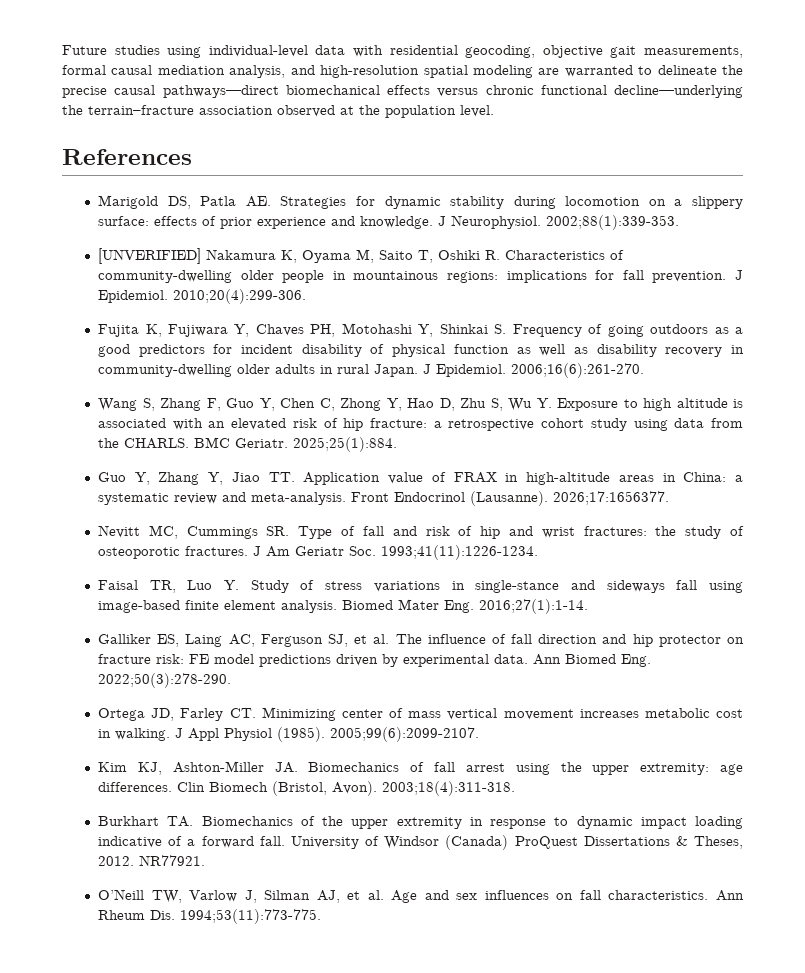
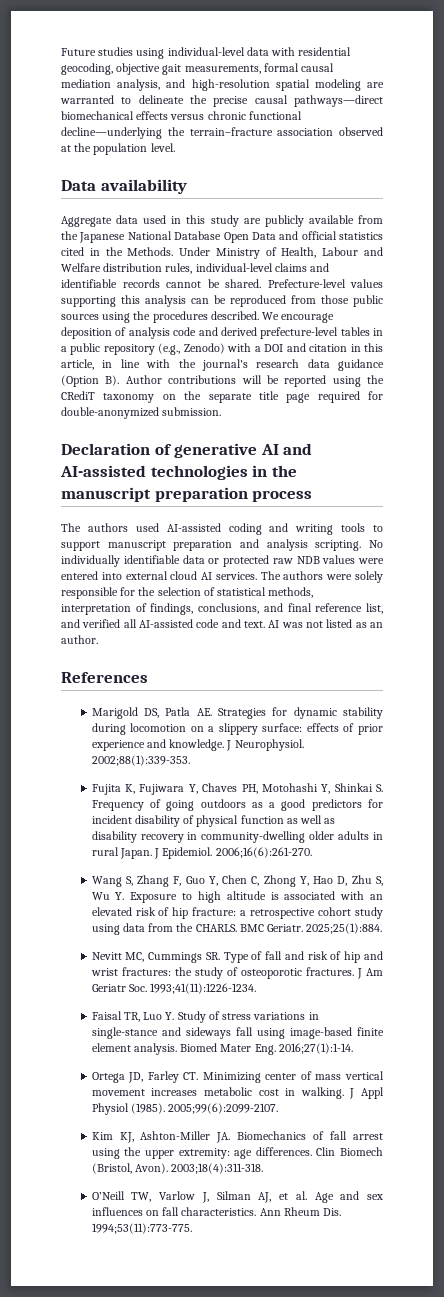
+ Data availability
+ Aggregate data used in this study are publicly available from the Japanese National Database Open Data and official statistics cited in the Methods. Under Ministry of Health, Labour and Welfare distribution rules, individual-level claims and identifiable records cannot be shared. Prefecture-level values supporting this analysis can be reproduced from those public sources using the procedures described. We encourage deposition of analysis code and derived prefecture-level tables in a public repository (e.g., Zenodo) with a DOI and citation in this article, in line with the journal's research data guidance (Option B). Author contributions will be reported using the CRediT taxonomy on the separate title page required for double-anonymized submission.
+ Declaration of generative AI and AI-assisted technologies in the manuscript preparation process
+ The authors used AI-assisted coding and writing tools to support manuscript preparation and analysis scripting. No individually identifiable data or protected raw NDB values were entered into external cloud AI services. The authors were solely responsible for the selection of statistical methods, interpretation of findings, conclusions, and final reference list, and verified all AI-assisted code and text. AI was not listed as an author.
- [UNVERIFIED] Nakamura K, Oyama M, Saito T, Oshiki R. Characteristics of community-dwelling older people in mountainous regions: implications for fall prevention. J Epidemiol. 2010;20(4):299-306.
- Guo Y, Zhang Y, Jiao TT. Application value of FRAX in high-altitude areas in China: a systematic review and meta-analysis. Front Endocrinol (Lausanne). 2026;17:1656377.
- Galliker ES, Laing AC, Ferguson SJ, et al. The influence of fall direction and hip protector on fracture risk: FE model predictions driven by experimental data. Ann Biomed Eng. 2022;50(3):278-290.
- Burkhart TA. Biomechanics of the upper extremity in response to dynamic impact loading indicative of a forward fall. University of Windsor (Canada) ProQuest Dissertations & Theses, 2012. NR77921.

